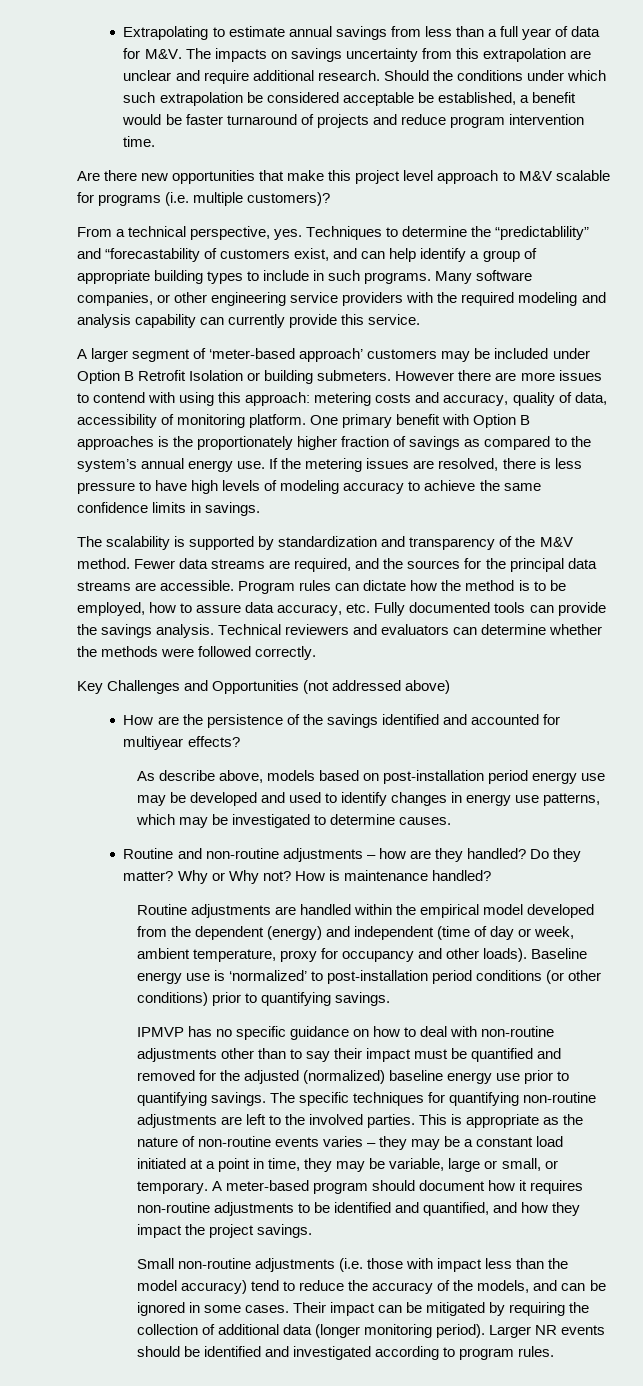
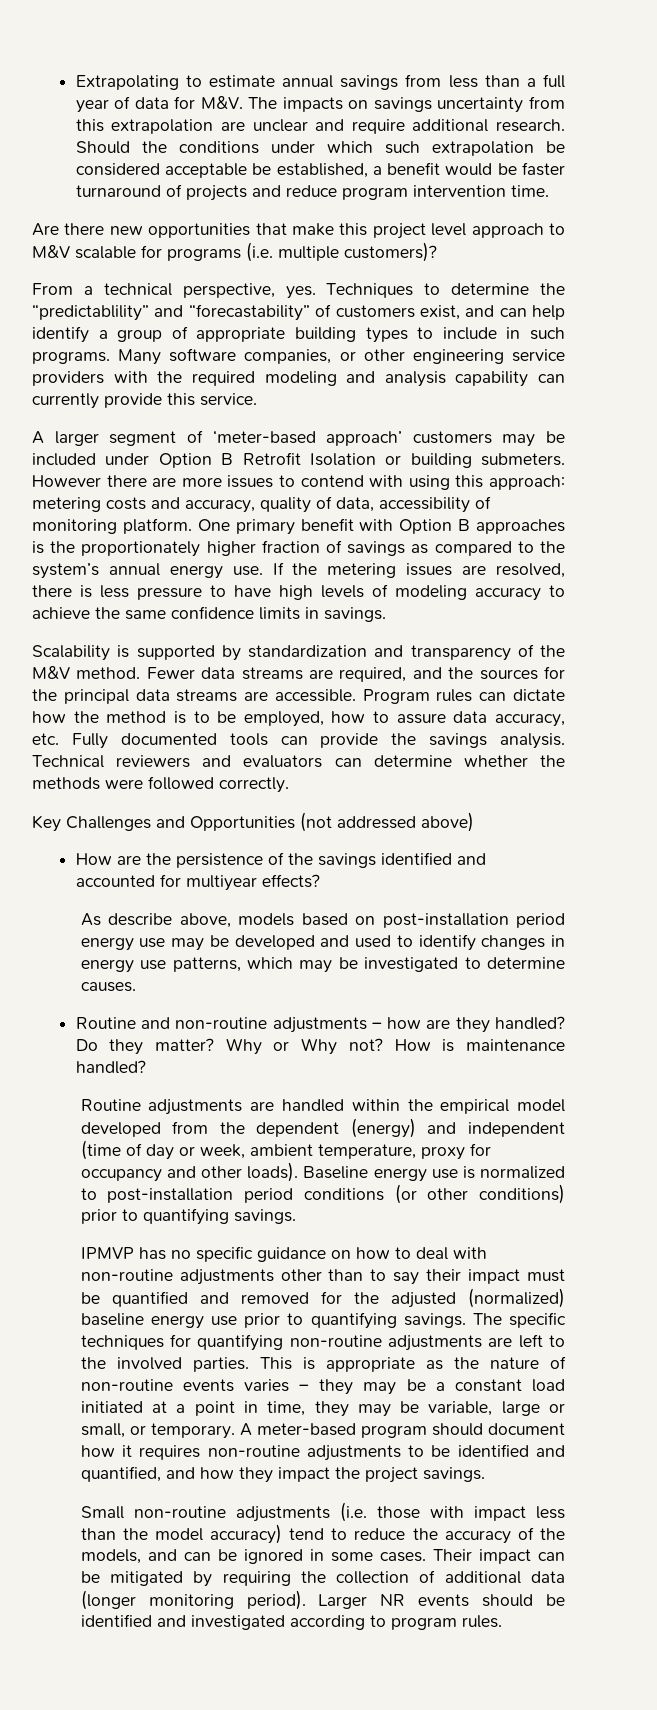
- Techniques to determine the “predictablility” and “forecastability of customers exist, and can help identify a group of appropriate building types to include in such programs.
+ Techniques to determine the “predictablility” and “forecastability” of customers exist, and can help identify a group of appropriate building types to include in such programs.
- The scalability is supported by standardization and transparency of the M&V method.
+ Scalability is supported by standardization and transparency of the M&V method.
- Baseline energy use is ‘normalized’ to post-installation period conditions (or other conditions) prior to quantifying savings.
+ Baseline energy use is normalized to post-installation period conditions (or other conditions) prior to quantifying savings.

